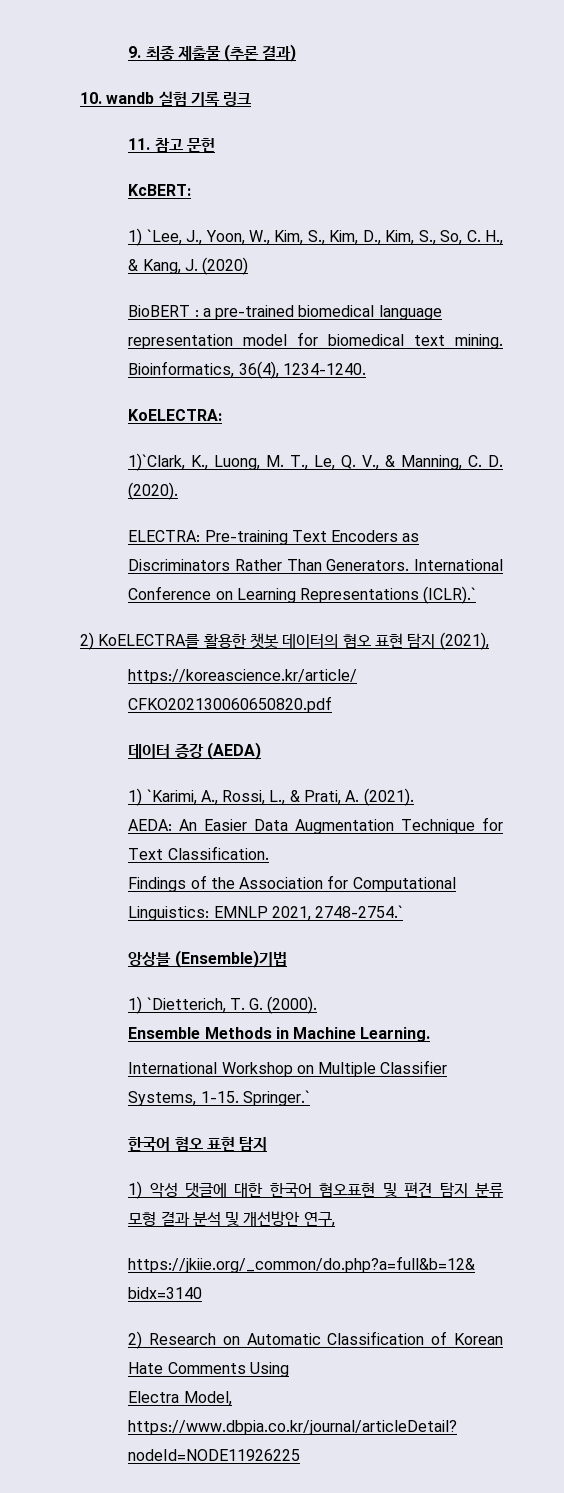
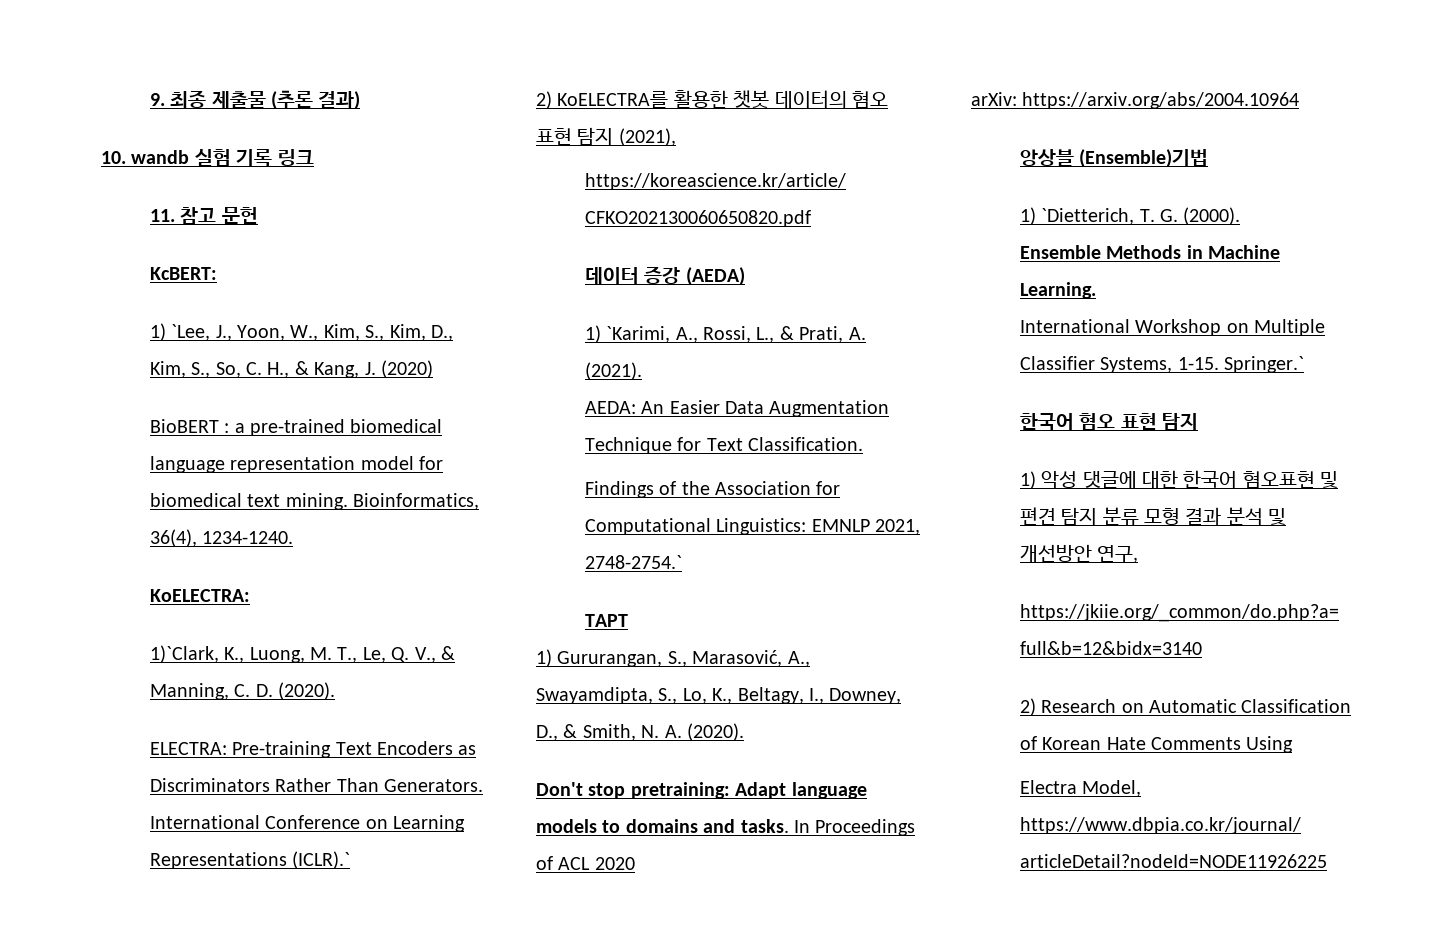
+ TAPT
+ 1) Gururangan, S., Marasović, A., Swayamdipta, S., Lo, K., Beltagy, I., Downey, D., & Smith, N. A. (2020).
+ Don't stop pretraining: Adapt language models to domains and tasks. In Proceedings of ACL 2020
+ arXiv: https://arxiv.org/abs/2004.10964

